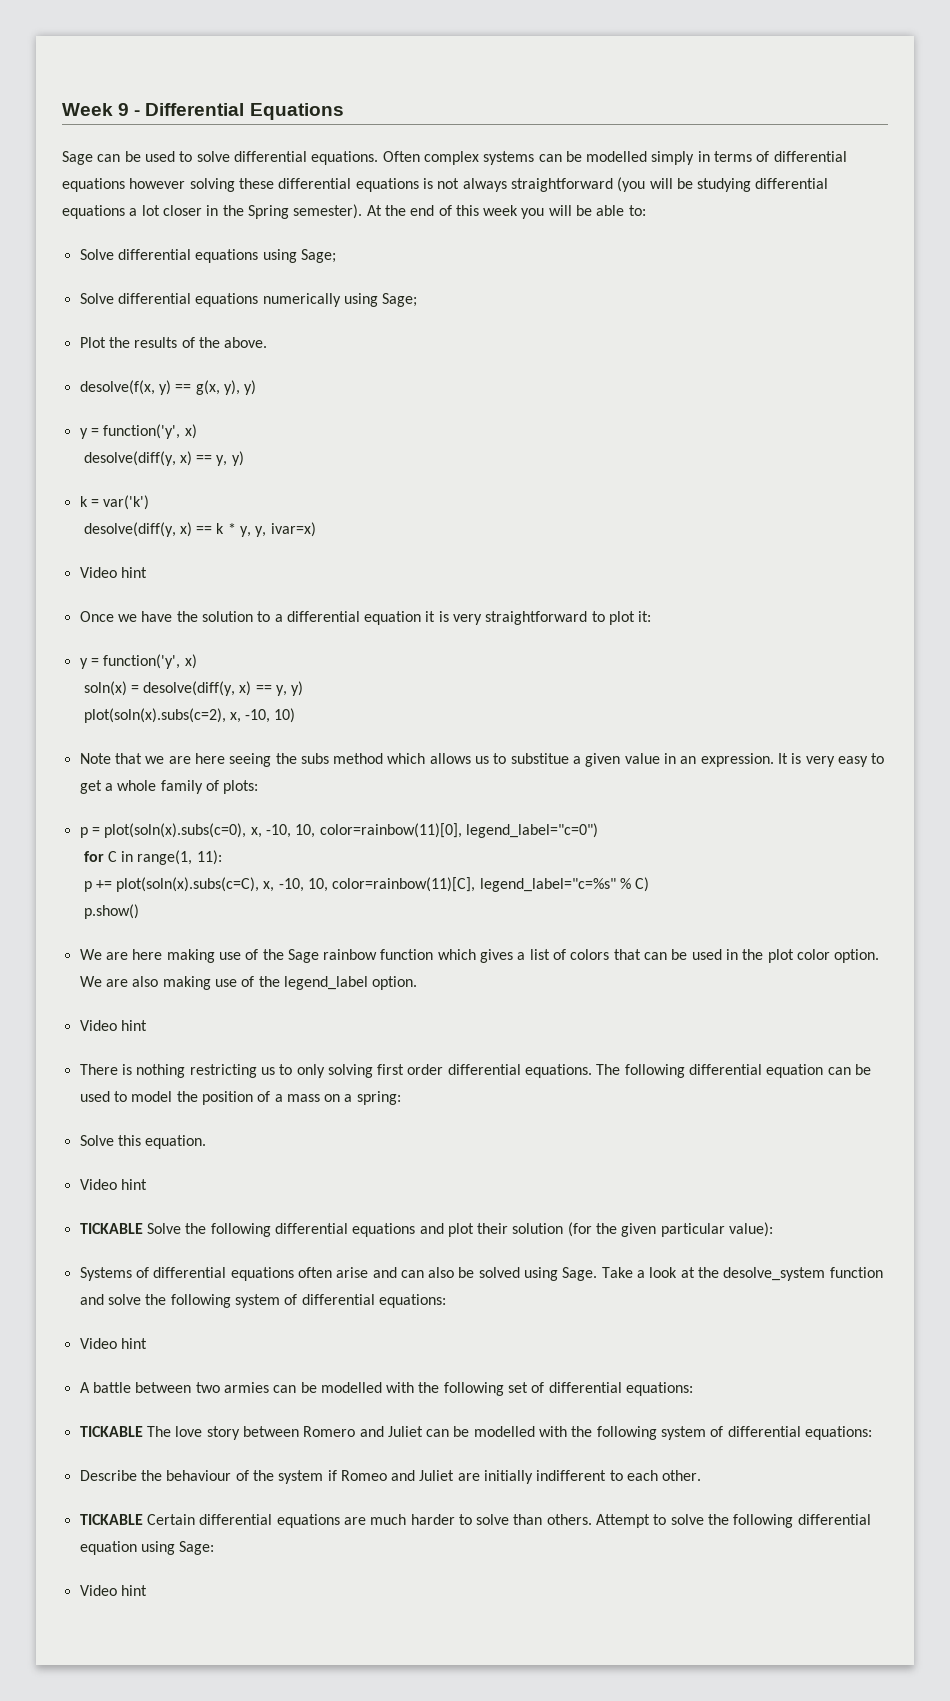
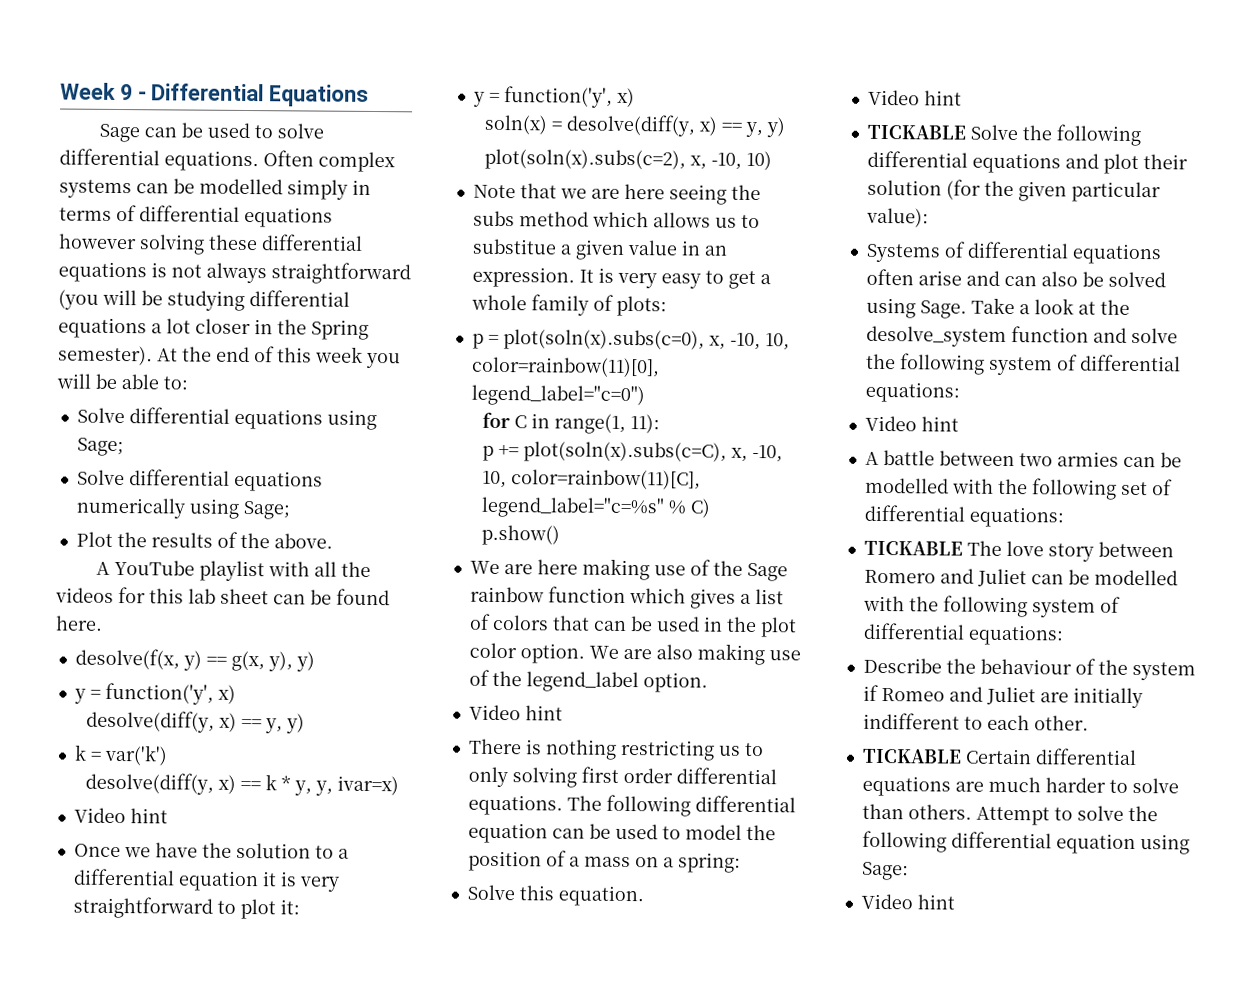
+ A YouTube playlist with all the videos for this lab sheet can be found here.

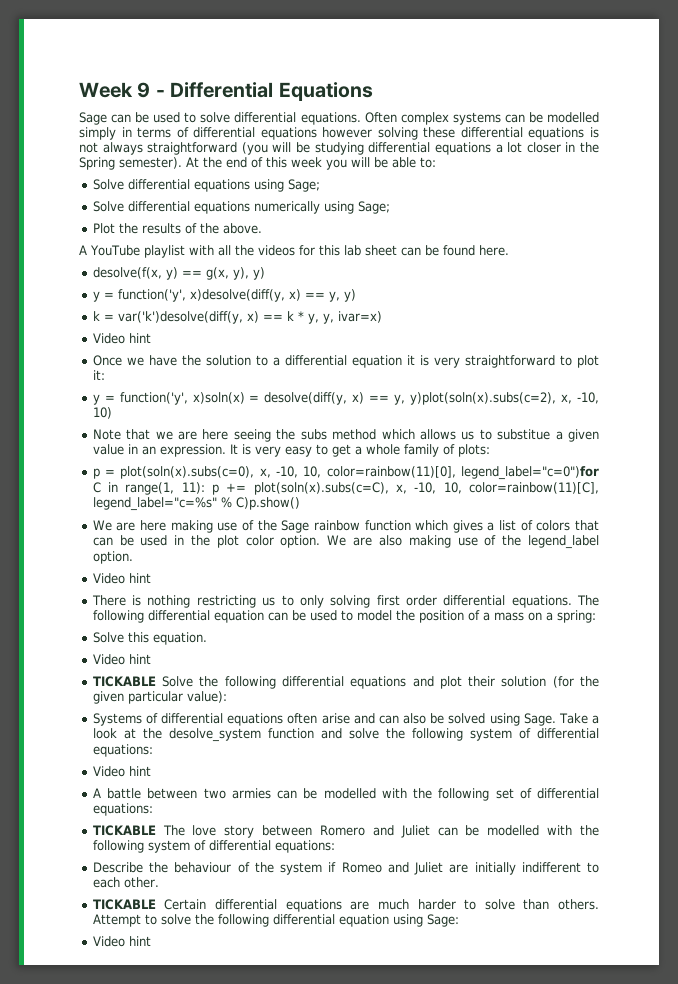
  desolve(f(x, y) == g(x, y), y)
- y = function('y', x)
- desolve(diff(y, x) == y, y)
+ y = function('y', x)desolve(diff(y, x) == y, y)
- k = var('k')
- desolve(diff(y, x) == k * y, y, ivar=x)
+ k = var('k')desolve(diff(y, x) == k * y, y, ivar=x)
  Once we have the solution to a differential equation it is very straightforward to plot it:
- y = function('y', x)
- soln(x) = desolve(diff(y, x) == y, y)
- plot(soln(x).subs(c=2), x, -10, 10)
+ y = function('y', x)soln(x) = desolve(diff(y, x) == y, y)plot(soln(x).subs(c=2), x, -10, 10)
- p = plot(soln(x).subs(c=0), x, -10, 10, color=rainbow(11)[0], legend_label="c=0")
- for C in range(1, 11):
- p += plot(soln(x).subs(c=C), x, -10, 10, color=rainbow(11)[C], legend_label="c=%s" % C)
- p.show()
+ p = plot(soln(x).subs(c=0), x, -10, 10, color=rainbow(11)[0], legend_label="c=0")for C in range(1, 11): p += plot(soln(x).subs(c=C), x, -10, 10, color=rainbow(11)[C], legend_label="c=%s" % C)p.show()

